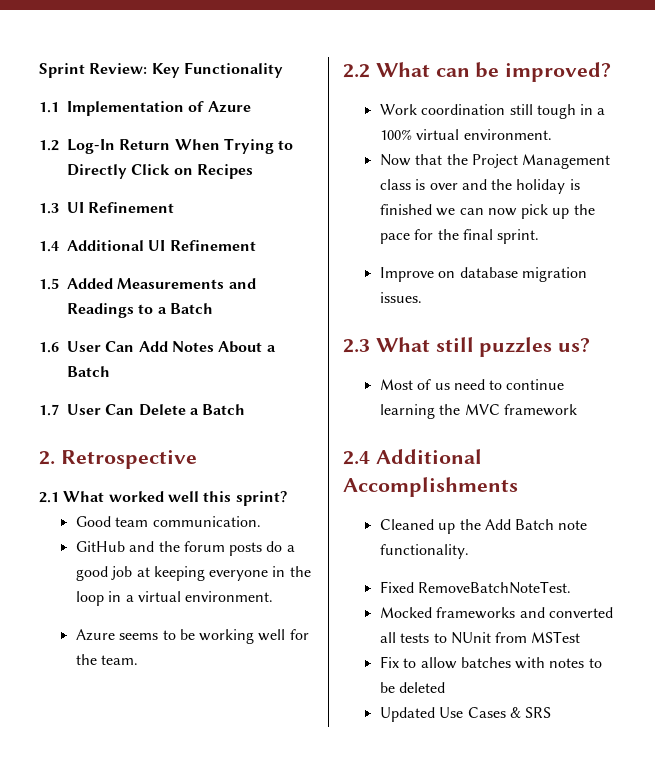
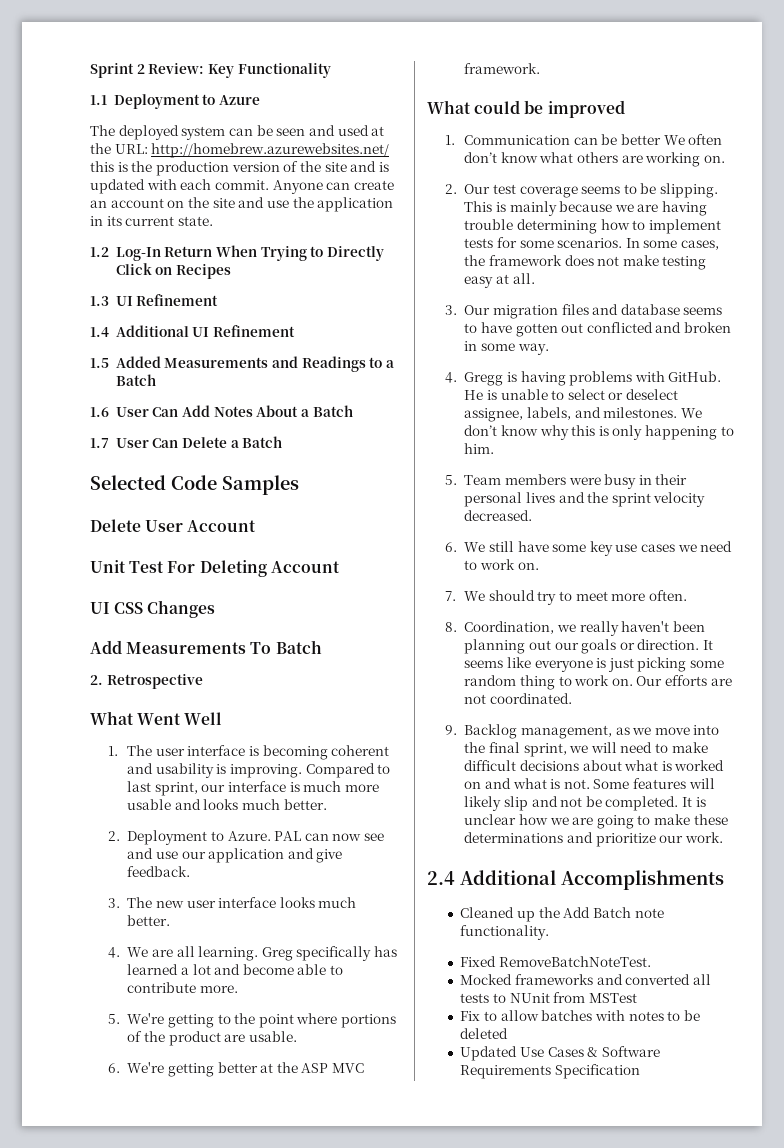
- Sprint Review: Key Functionality
+ Sprint 2 Review: Key Functionality
- 1.1 Implementation of Azure
+ 1.1 Deployment to Azure
+ The deployed system can be seen and used at the URL: http://homebrew.azurewebsites.net/ this is the production version of the site and is updated with each commit. Anyone can create an account on the site and use the application in its current state.
+ Selected Code Samples
+ Delete User Account
+ Unit Test For Deleting Account
+ UI CSS Changes
+ Add Measurements To Batch
  2. Retrospective
- 2.1 What worked well this sprint?
- Good team communication.
- GitHub and the forum posts do a good job at keeping everyone in the loop in a virtual environment.
- Azure seems to be working well for the team.
- 2.2 What can be improved?
- Work coordination still tough in a 100% virtual environment.
- Now that the Project Management class is over and the holiday is finished we can now pick up the pace for the final sprint.
- Improve on database migration issues.
- 2.3 What still puzzles us?
- Most of us need to continue learning the MVC framework
+ What Went Well
+ 1. The user interface is becoming coherent and usability is improving. Compared to last sprint, our interface is much more usable and looks much better.
+ 2. Deployment to Azure. PAL can now see and use our application and give feedback.
+ 3. The new user interface looks much better.
+ 4. We are all learning. Greg specifically has learned a lot and become able to contribute more.
+ 5. We're getting to the point where portions of the product are usable.
+ 6. We're getting better at the ASP MVC framework.
+ What could be improved
+ 1. Communication can be better We often don’t know what others are working on.
+ 2. Our test coverage seems to be slipping. This is mainly because we are having trouble determining how to implement tests for some scenarios. In some cases, the framework does not make testing easy at all.
+ 3. Our migration files and database seems to have gotten out conflicted and broken in some way.
+ 4. Gregg is having problems with GitHub. He is unable to select or deselect assignee, labels, and milestones. We don’t know why this is only happening to him.
+ 5. Team members were busy in their personal lives and the sprint velocity decreased.
+ 6. We still have some key use cases we need to work on.
+ 7. We should try to meet more often.
+ 8. Coordination, we really haven't been planning out our goals or direction. It seems like everyone is just picking some random thing to work on. Our efforts are not coordinated.
+ 9. Backlog management, as we move into the final sprint, we will need to make difficult decisions about what is worked on and what is not. Some features will likely slip and not be completed. It is unclear how we are going to make these determinations and prioritize our work.
- Updated Use Cases & SRS
+ Updated Use Cases & Software Requirements Specification

